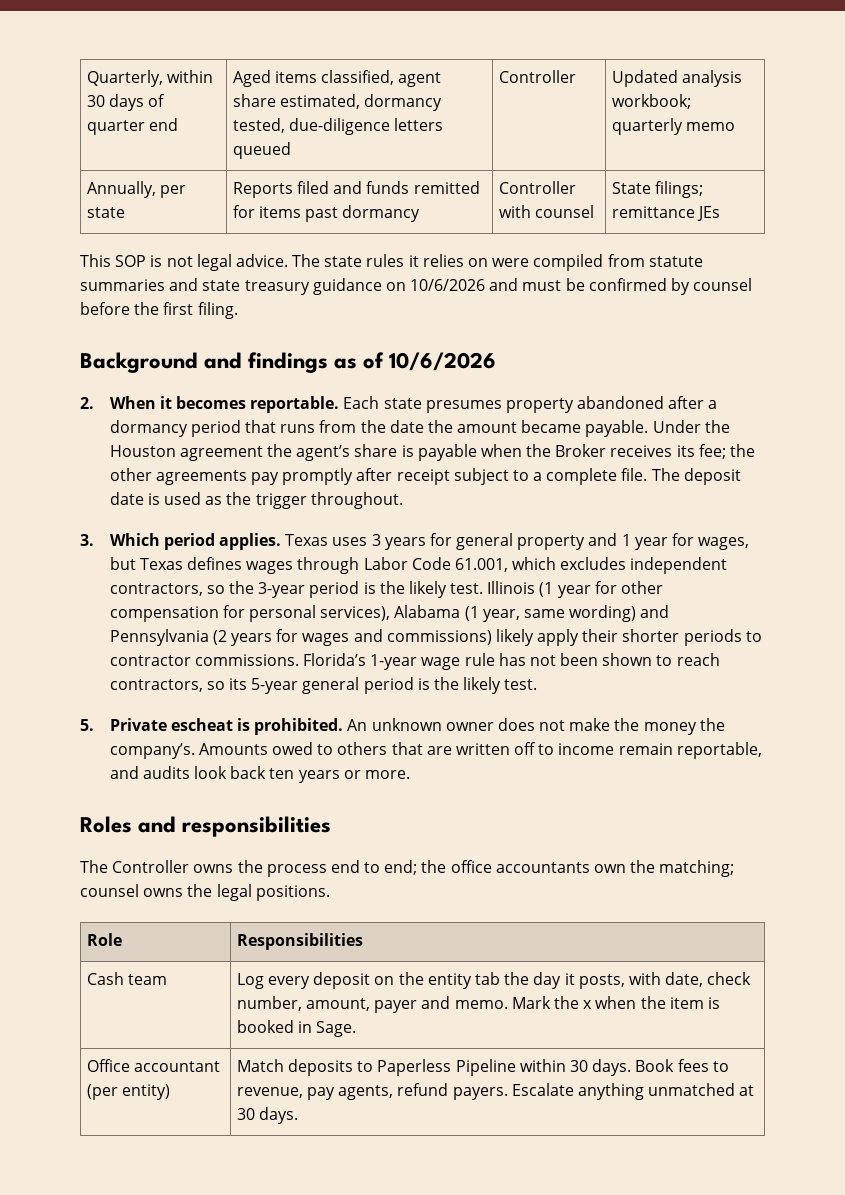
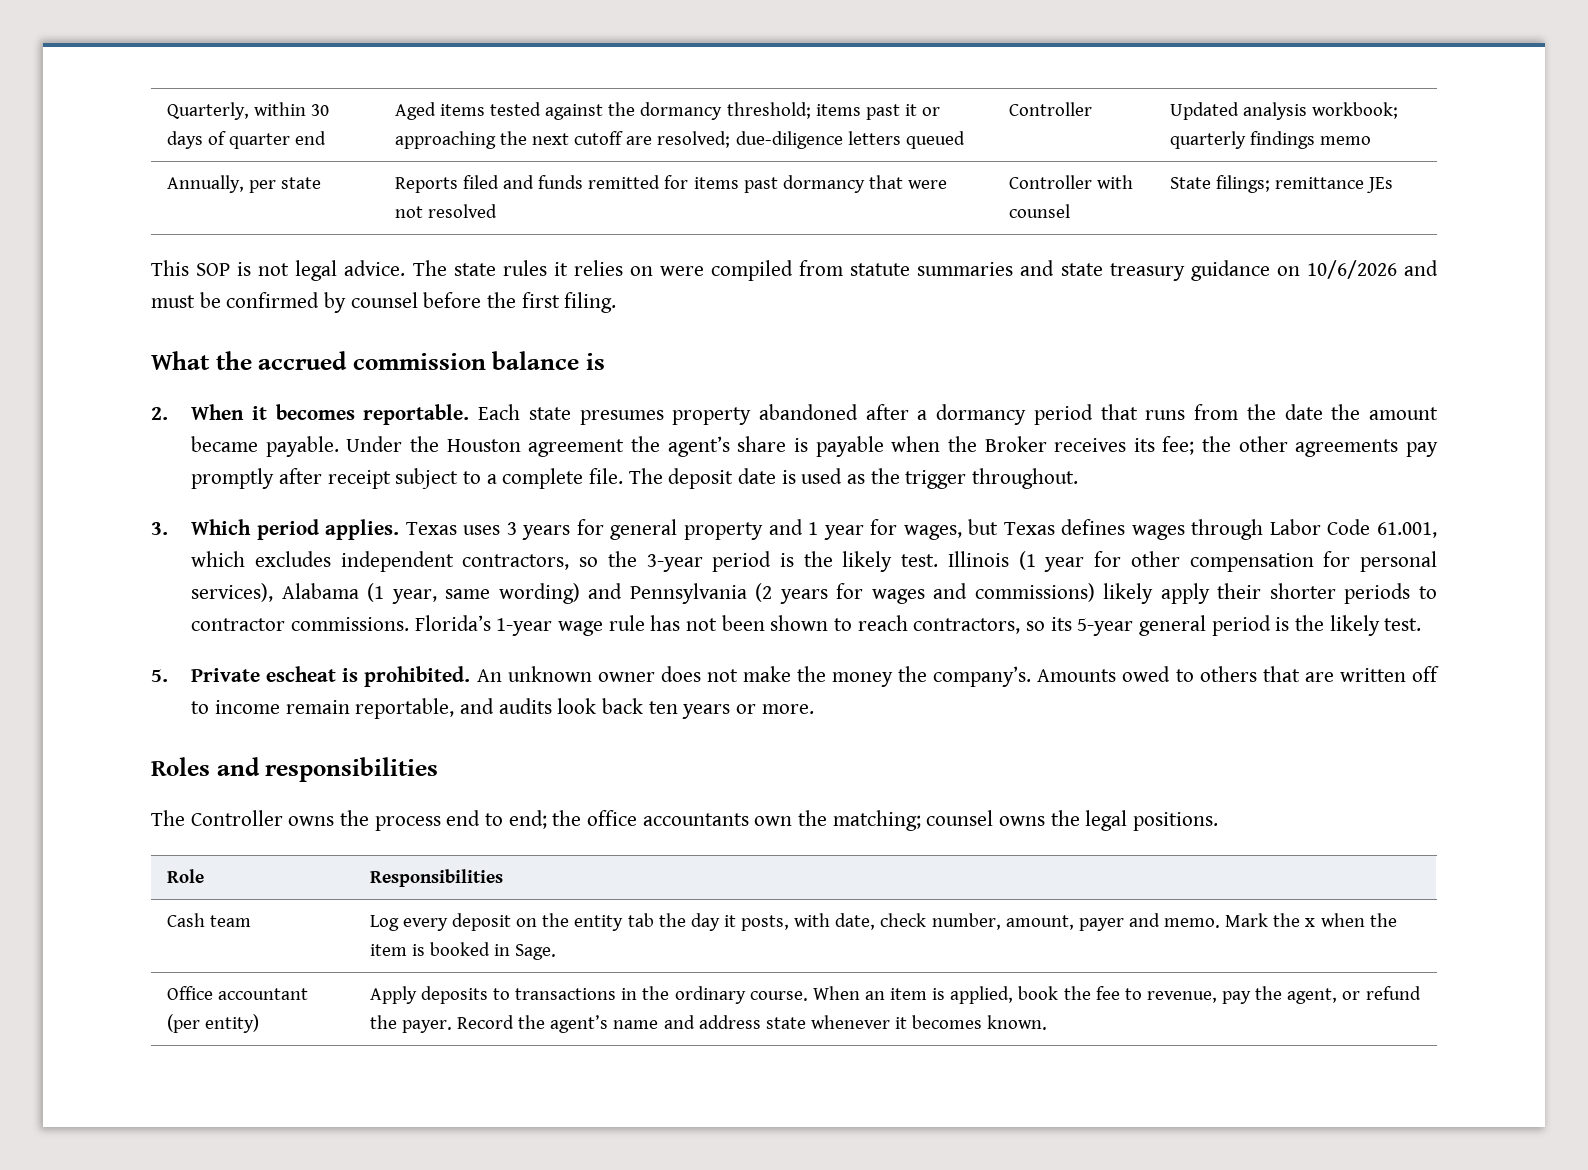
- Quarterly, within 30 days of quarter end | Aged items classified, agent share estimated, dormancy tested, due-diligence letters queued | Controller | Updated analysis workbook; quarterly memo
+ Quarterly, within 30 days of quarter end | Aged items tested against the dormancy threshold; items past it or approaching the next cutoff are resolved; due-diligence letters queued | Controller | Updated analysis workbook; quarterly findings memo
- Annually, per state | Reports filed and funds remitted for items past dormancy | Controller with counsel | State filings; remittance JEs
+ Annually, per state | Reports filed and funds remitted for items past dormancy that were not resolved | Controller with counsel | State filings; remittance JEs
- Background and findings as of 10/6/2026
+ What the accrued commission balance is
- Office accountant (per entity) | Match deposits to Paperless Pipeline within 30 days. Book fees to revenue, pay agents, refund payers. Escalate anything unmatched at 30 days.
+ Office accountant (per entity) | Apply deposits to transactions in the ordinary course. When an item is applied, book the fee to revenue, pay the agent, or refund the payer. Record the agent’s name and address state whenever it becomes known.

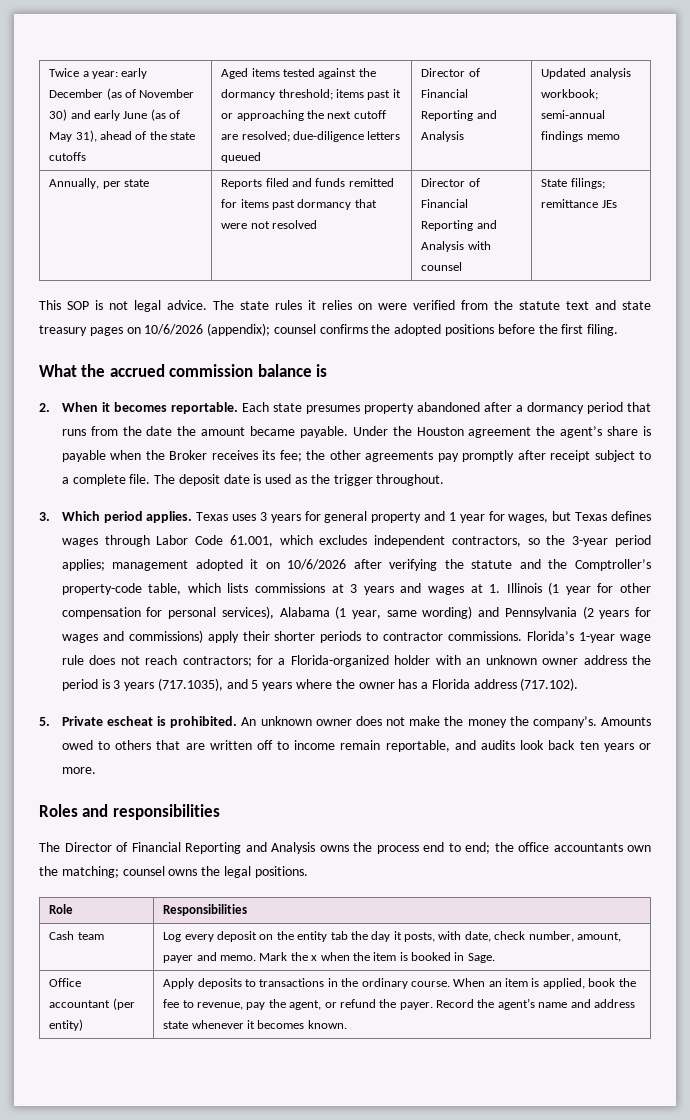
- Quarterly, within 30 days of quarter end
+ Twice a year: early December (as of November 30) and early June (as of May 31), ahead of the state cutoffs
- Aged items tested against the dormancy threshold; items past it or approaching the next cutoff are resolved; due-diligence letters queued | Controller
+ Aged items tested against the dormancy threshold; items past it or approaching the next cutoff are resolved; due-diligence letters queued | Director of Financial Reporting and Analysis
- Updated analysis workbook; quarterly findings memo
+ Updated analysis workbook; semi-annual findings memo
- Annually, per state | Reports filed and funds remitted for items past dormancy that were not resolved | Controller with counsel | State filings; remittance JEs
+ Annually, per state | Reports filed and funds remitted for items past dormancy that were not resolved | Director of Financial Reporting and Analysis with counsel | State filings; remittance JEs
- The state rules it relies on were compiled from statute summaries and state treasury guidance on 10/6/2026 and must be confirmed by counsel before the first filing.
+ The state rules it relies on were verified from the statute text and state treasury pages on 10/6/2026 (appendix); counsel confirms the adopted positions before the first filing.
- Texas uses 3 years for general property and 1 year for wages, but Texas defines wages through Labor Code 61.001, which excludes independent contractors, so the 3-year period is the likely test. Illinois (1 year for other compensation for personal services), Alabama (1 year, same wording) and Pennsylvania (2 years for wages and commissions) likely apply their shorter periods to contractor commissions.
+ Texas uses 3 years for general property and 1 year for wages, but Texas defines wages through Labor Code 61.001, which excludes independent contractors, so the 3-year period applies; management adopted it on 10/6/2026 after verifying the statute and the Comptroller’s property-code table, which lists commissions at 3 years and wages at 1. Illinois (1 year for other compensation for personal services), Alabama (1 year, same wording) and Pennsylvania (2 years for wages and commissions) apply their shorter periods to contractor commissions.
- Florida’s 1-year wage rule has not been shown to reach contractors, so its 5-year general period is the likely test.
+ Florida’s 1-year wage rule does not reach contractors; for a Florida-organized holder with an unknown owner address the period is 3 years (717.1035), and 5 years where the owner has a Florida address (717.102).
- The Controller owns the process end to end; the office accountants own the matching; counsel owns the legal positions.
+ The Director of Financial Reporting and Analysis owns the process end to end; the office accountants own the matching; counsel owns the legal positions.

